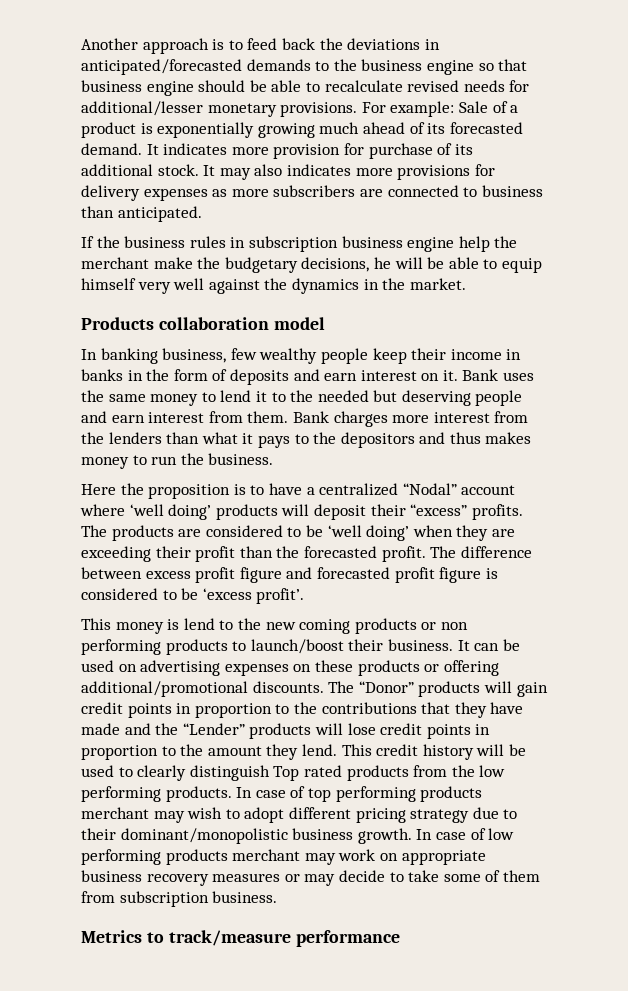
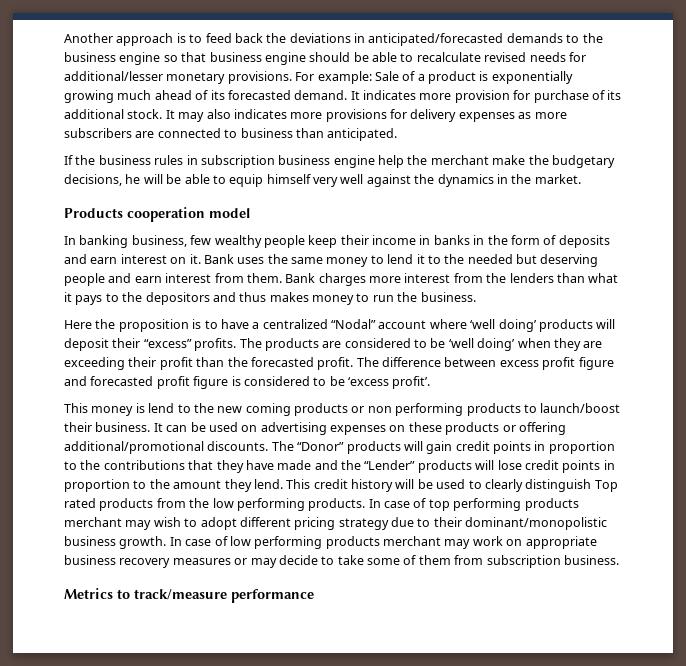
- Products collaboration model
+ Products cooperation model

